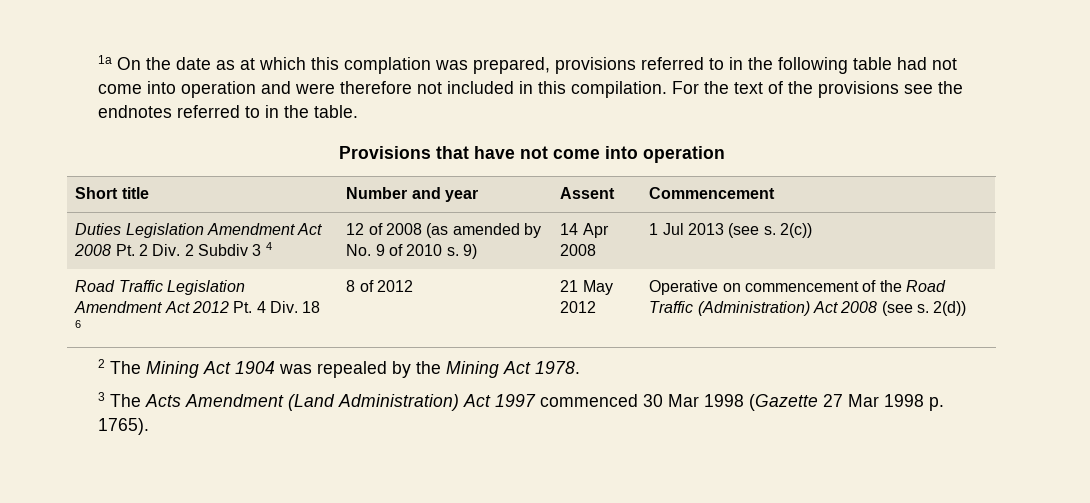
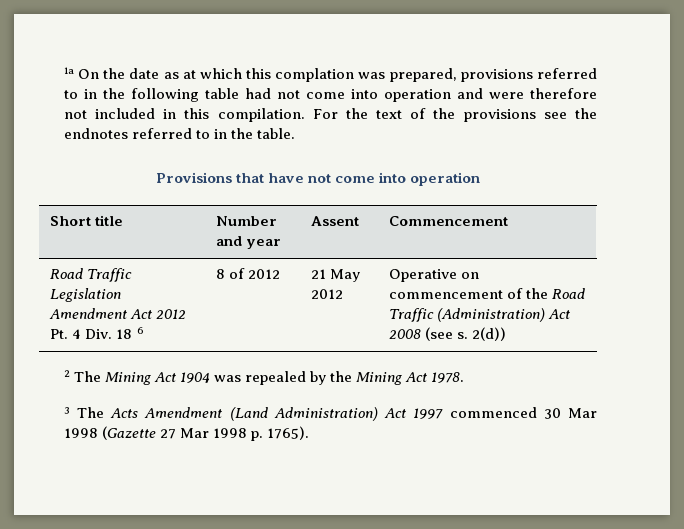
- Duties Legislation Amendment Act 2008 Pt. 2 Div. 2 Subdiv 3 4 | 12 of 2008 (as amended by No. 9 of 2010 s. 9) | 14 Apr 2008 | 1 Jul 2013 (see s. 2(c))

